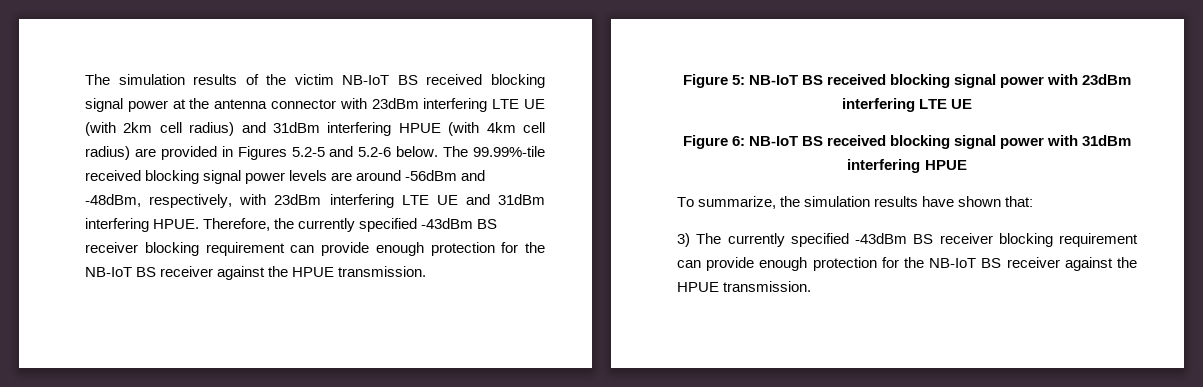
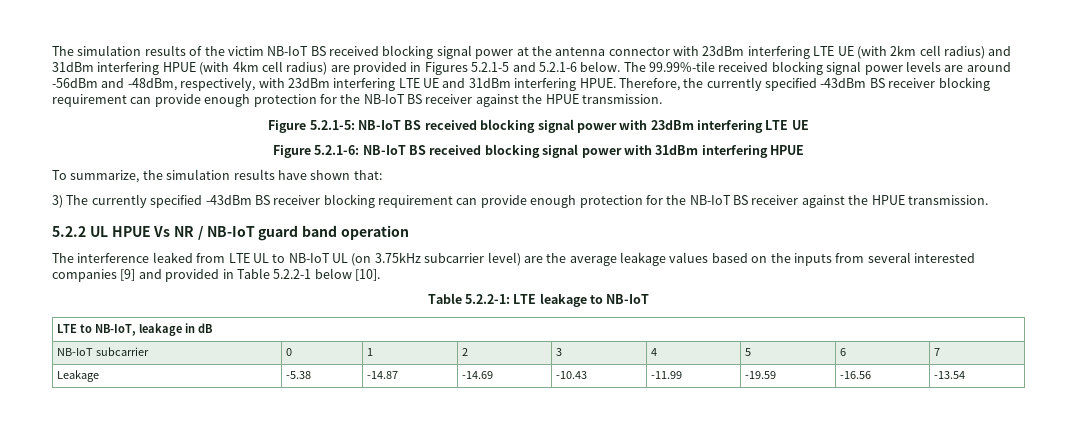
- The simulation results of the victim NB-IoT BS received blocking signal power at the antenna connector with 23dBm interfering LTE UE (with 2km cell radius) and 31dBm interfering HPUE (with 4km cell radius) are provided in Figures 5.2-5 and 5.2-6 below.
+ The simulation results of the victim NB-IoT BS received blocking signal power at the antenna connector with 23dBm interfering LTE UE (with 2km cell radius) and 31dBm interfering HPUE (with 4km cell radius) are provided in Figures 5.2.1-5 and 5.2.1-6 below.
- Figure 5: NB-IoT BS received blocking signal power with 23dBm interfering LTE UE
+ Figure 5.2.1-5: NB-IoT BS received blocking signal power with 23dBm interfering LTE UE
- Figure 6: NB-IoT BS received blocking signal power with 31dBm interfering HPUE
+ Figure 5.2.1-6: NB-IoT BS received blocking signal power with 31dBm interfering HPUE
+ 5.2.2 UL HPUE Vs NR / NB-IoT guard band operation
+ The interference leaked from LTE UL to NB-IoT UL (on 3.75kHz subcarrier level) are the average leakage values based on the inputs from several interested companies [9] and provided in Table 5.2.2-1 below [10].
+ Table 5.2.2-1: LTE leakage to NB-IoT
+ LTE to NB-IoT, leakage in dB
+ NB-IoT subcarrier | 0 | 1 | 2 | 3 | 4 | 5 | 6 | 7
+ Leakage | -5.38 | -14.87 | -14.69 | -10.43 | -11.99 | -19.59 | -16.56 | -13.54

